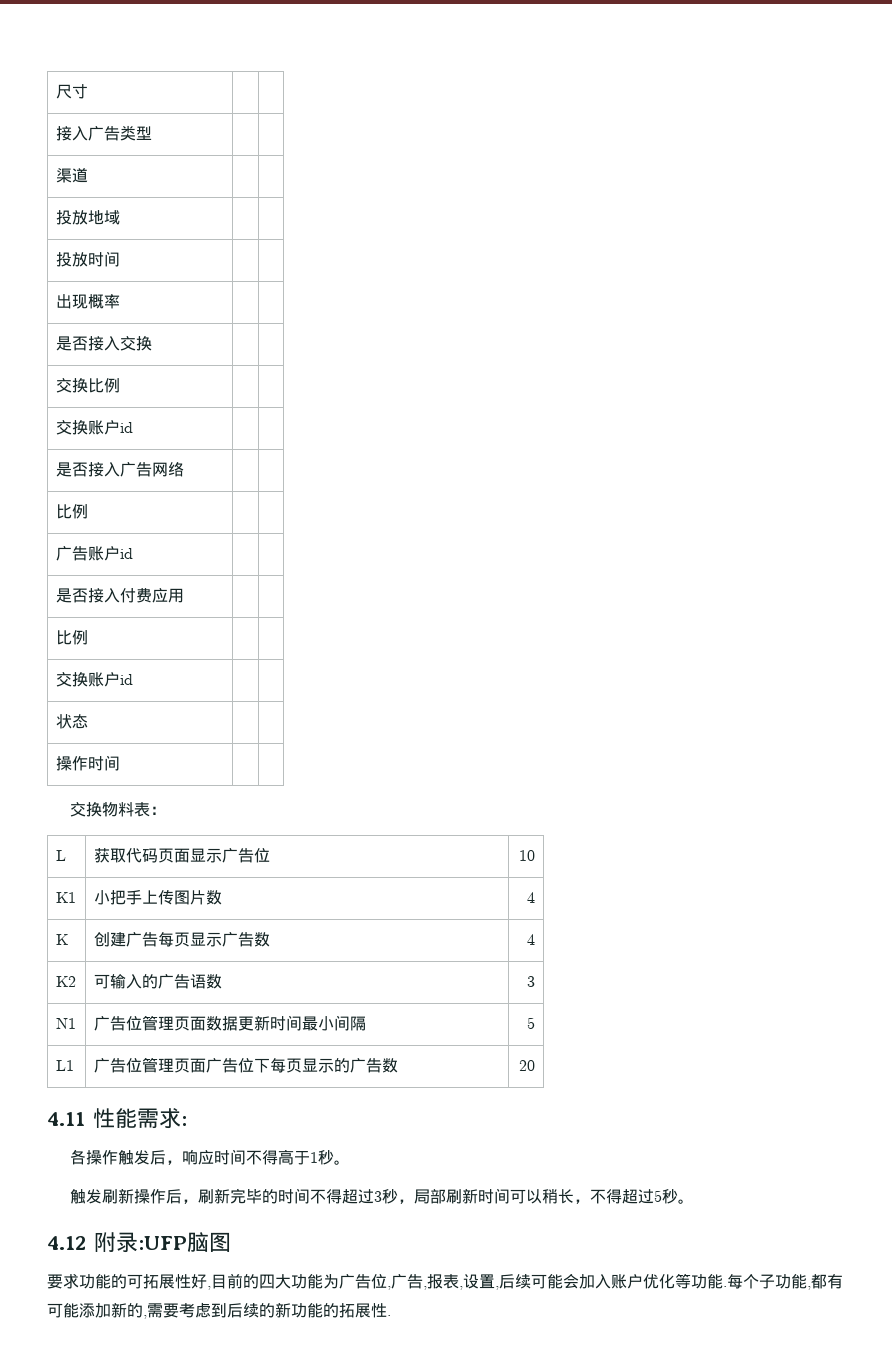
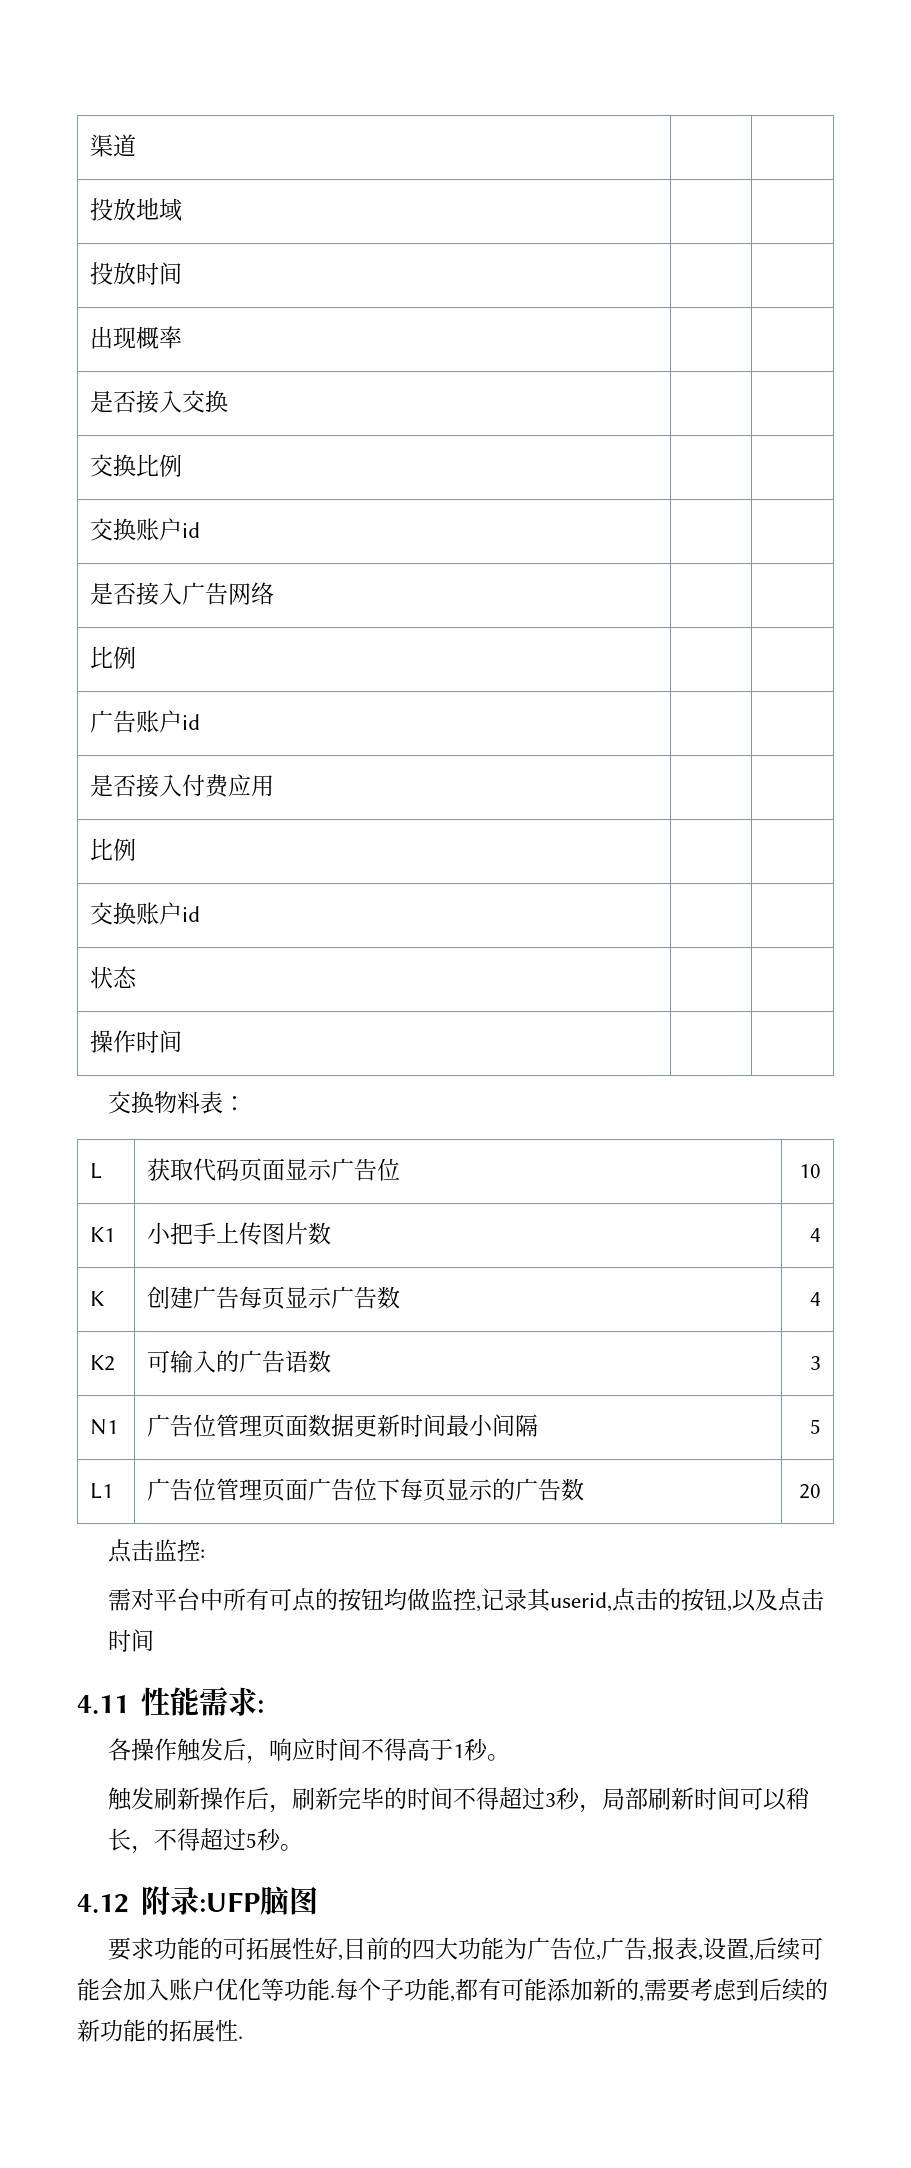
- 尺寸 | |
- 接入广告类型 | |
+ 点击监控:
+ 需对平台中所有可点的按钮均做监控,记录其userid,点击的按钮,以及点击时间

